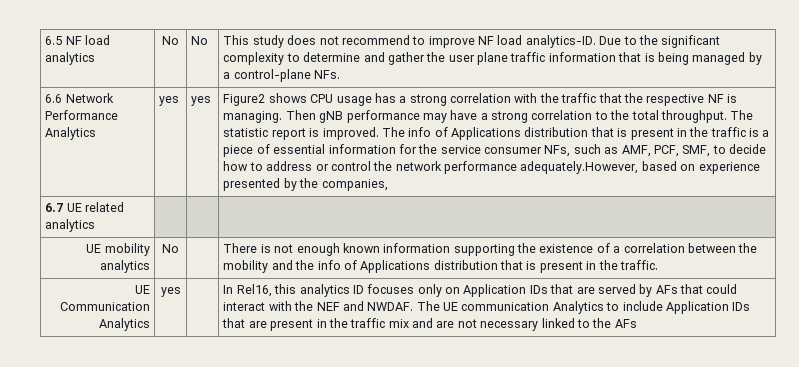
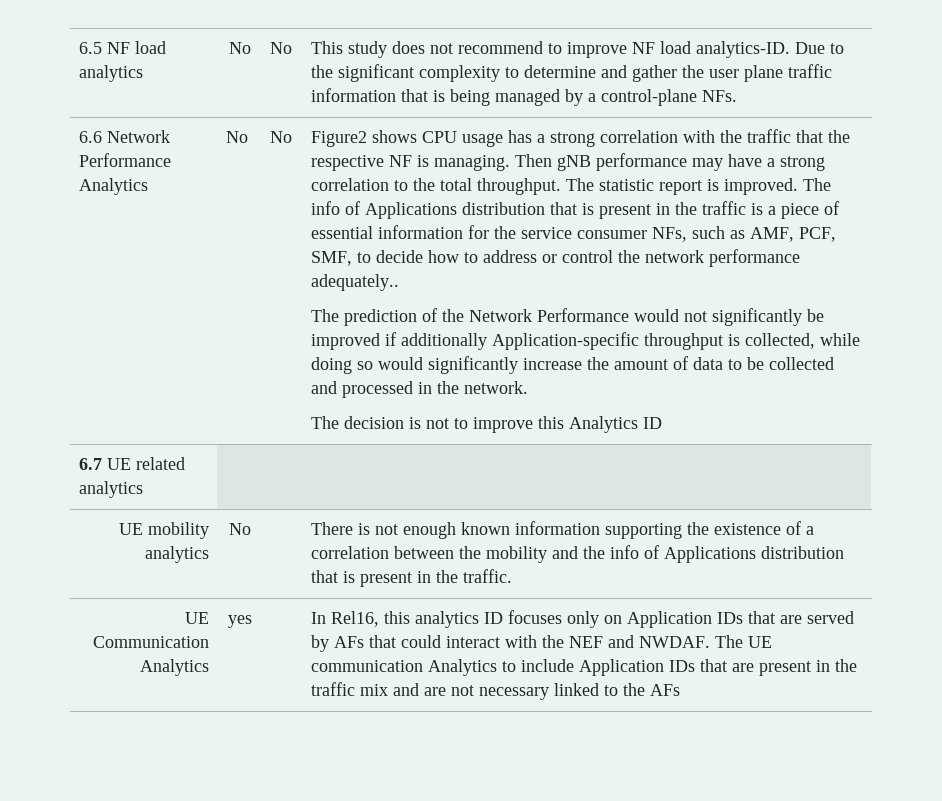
- 6.6 Network Performance Analytics | yes | yes
+ 6.6 Network Performance Analytics | No | No
- The info of Applications distribution that is present in the traffic is a piece of essential information for the service consumer NFs, such as AMF, PCF, SMF, to decide how to address or control the network performance adequately.However, based on experience presented by the companies,
+ The info of Applications distribution that is present in the traffic is a piece of essential information for the service consumer NFs, such as AMF, PCF, SMF, to decide how to address or control the network performance adequately..
+ The prediction of the Network Performance would not significantly be improved if additionally Application-specific throughput is collected, while doing so would significantly increase the amount of data to be collected and processed in the network.
+ The decision is not to improve this Analytics ID

